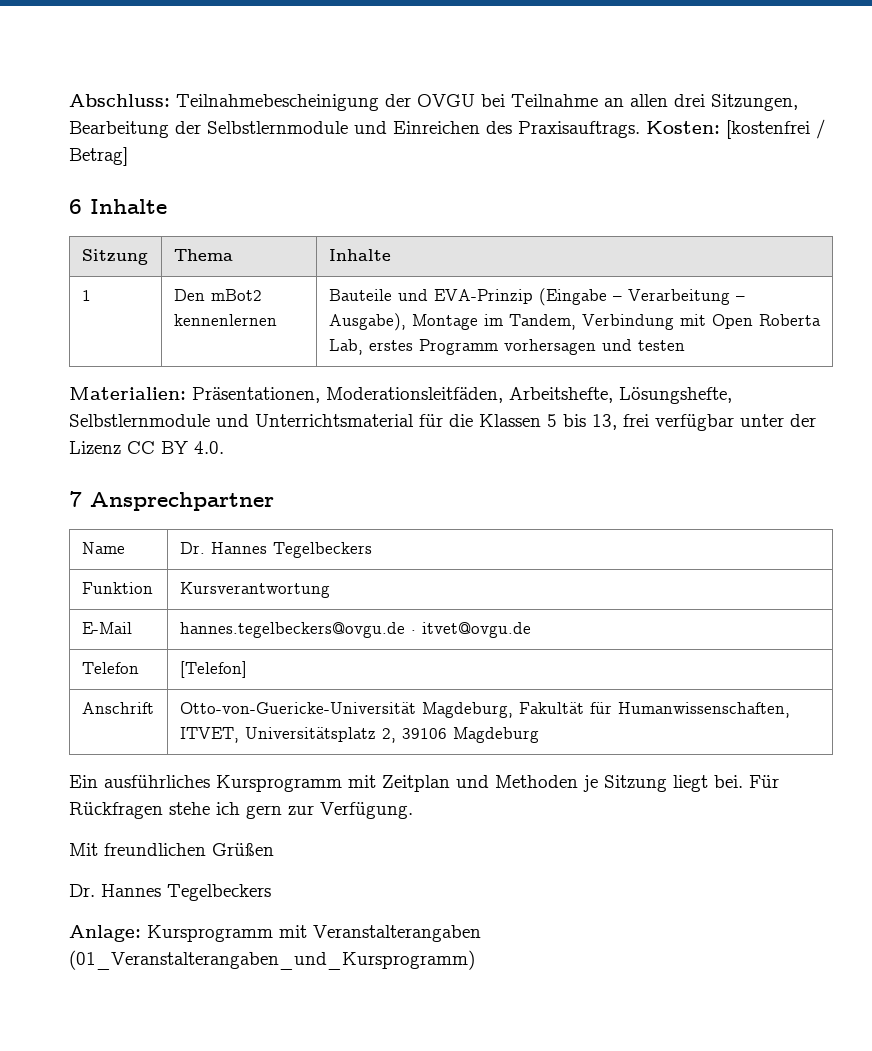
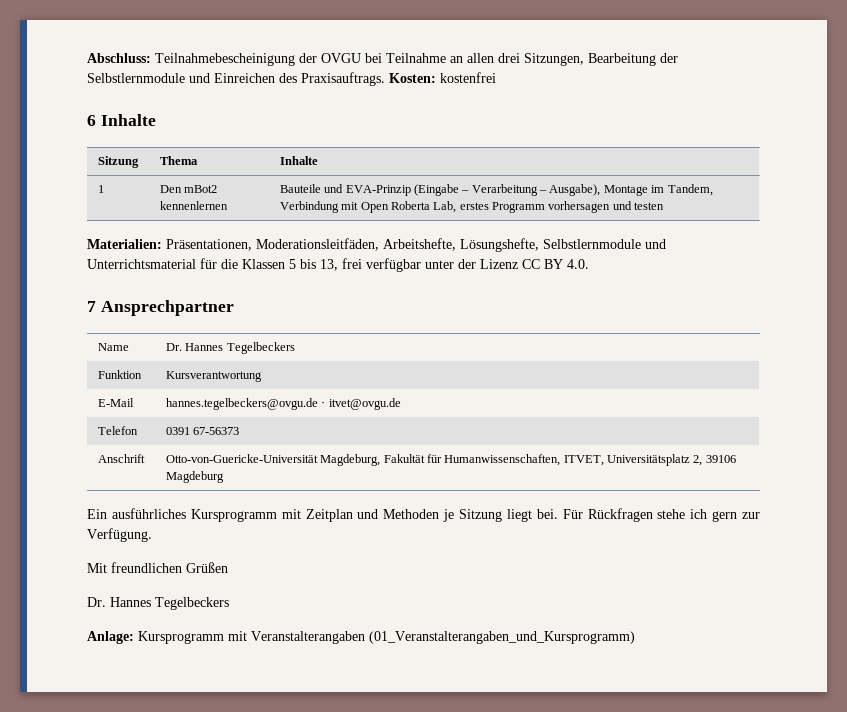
- Kosten: [kostenfrei / Betrag]
+ Kosten: kostenfrei
- Telefon | [Telefon]
+ Telefon | 0391 67-56373

